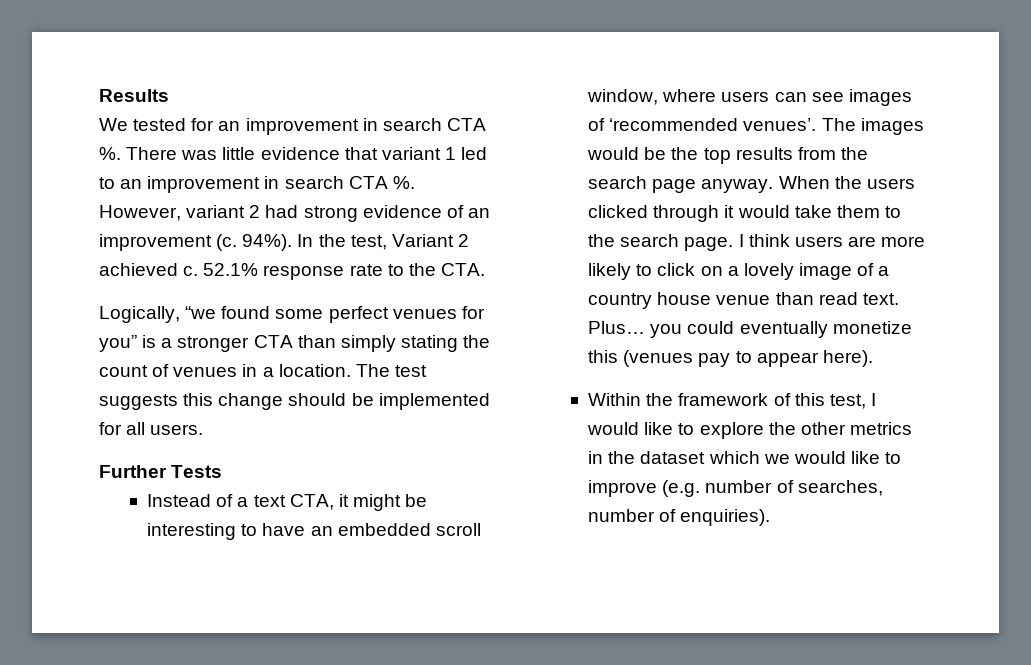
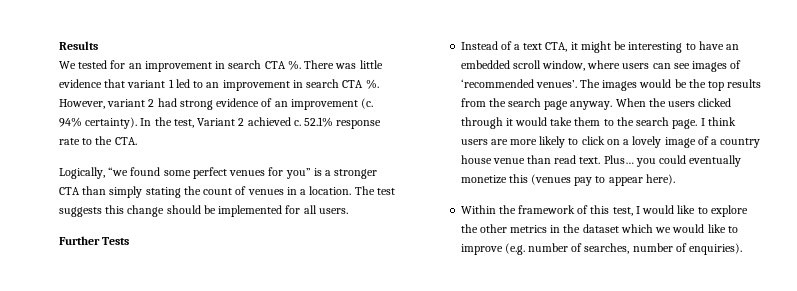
- 94%).
+ 94% certainty).

